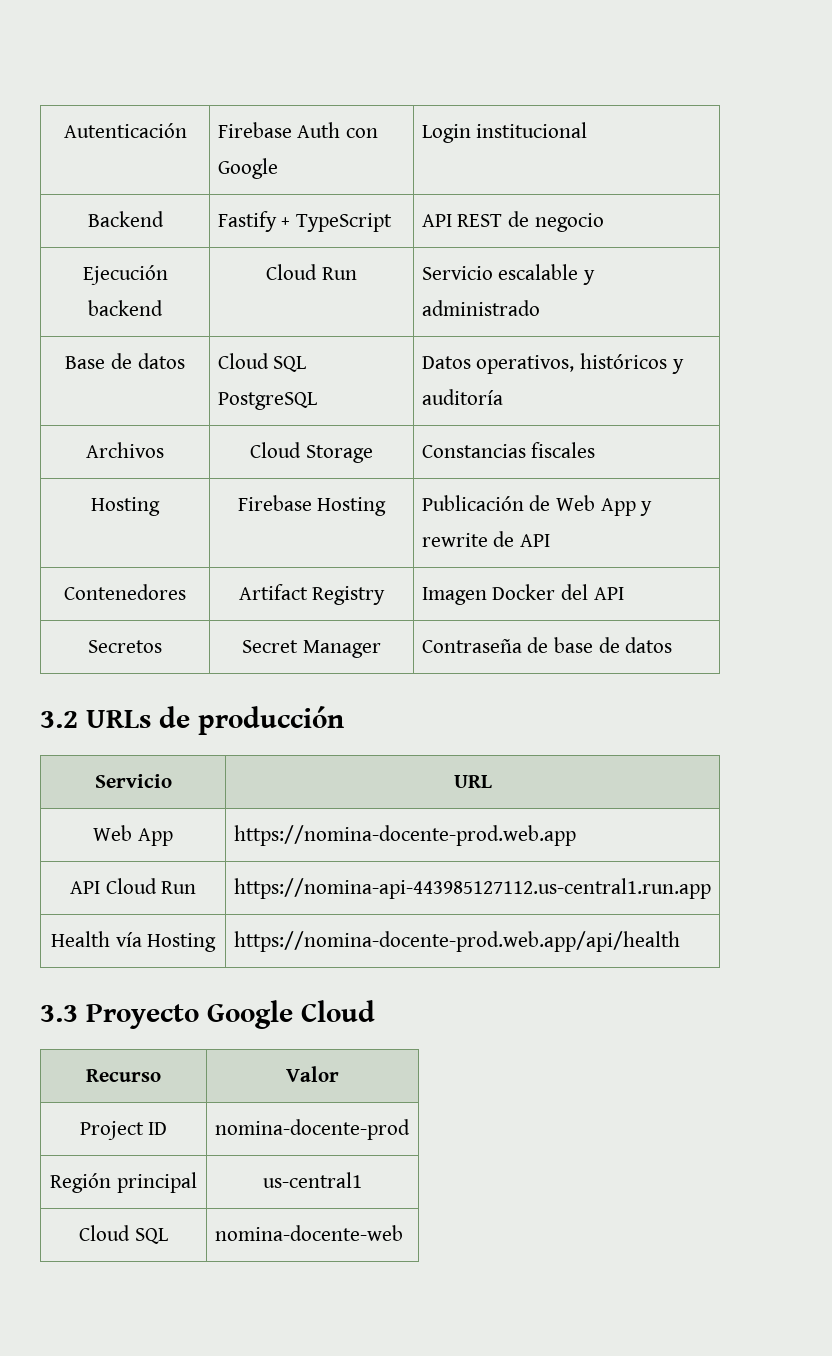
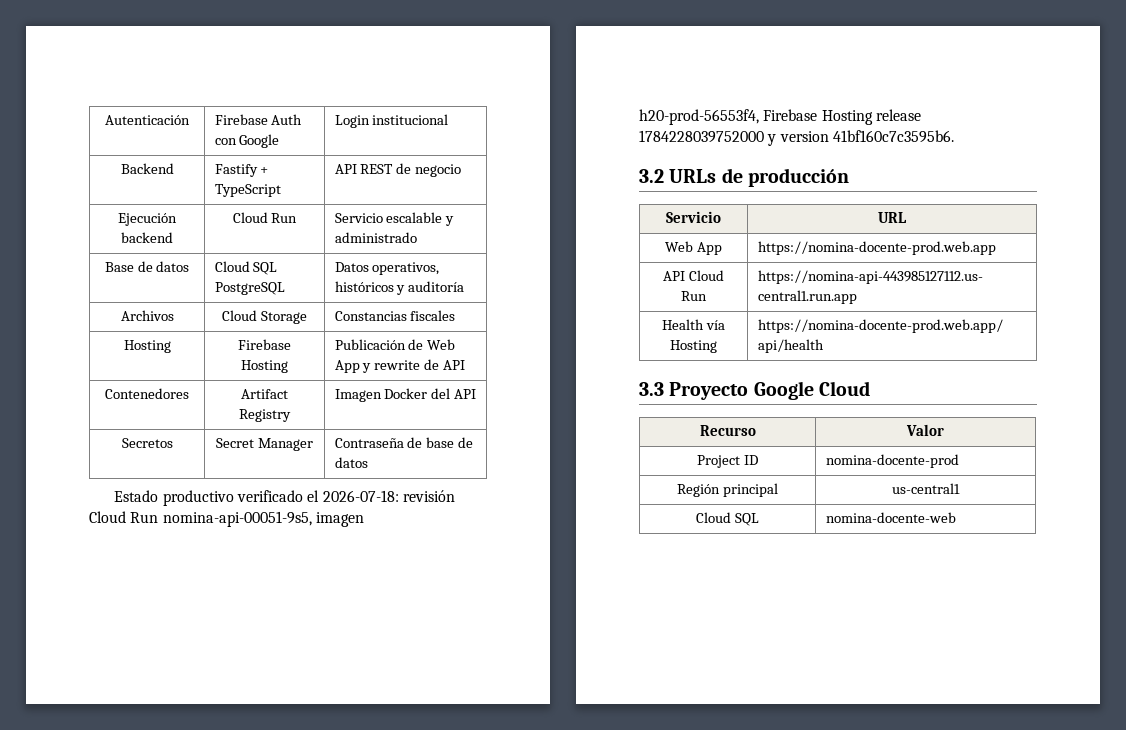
+ Estado productivo verificado el 2026-07-18: revisión Cloud Run nomina-api-00051-9s5, imagen h20-prod-56553f4, Firebase Hosting release 1784228039752000 y version 41bf160c7c3595b6.

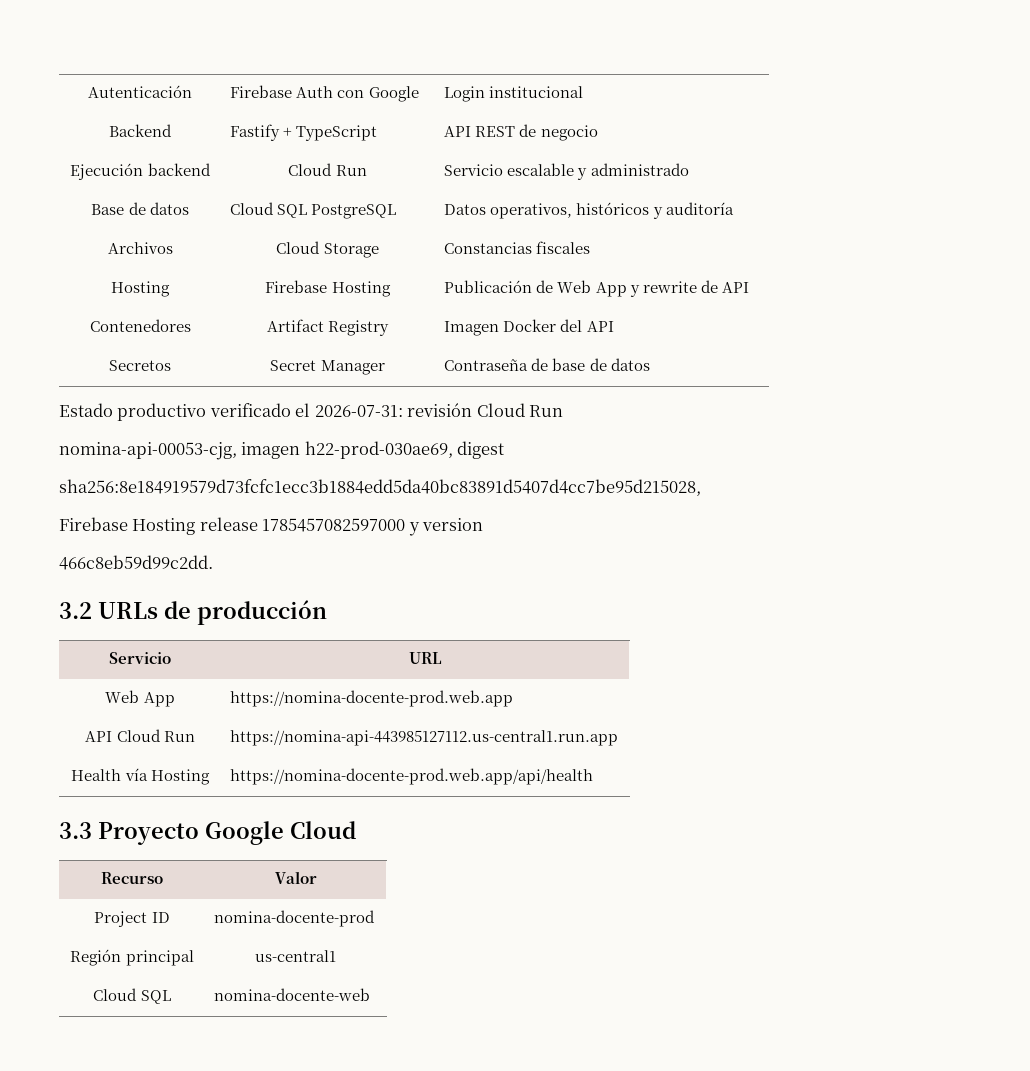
- Estado productivo verificado el 2026-07-18: revisión Cloud Run nomina-api-00051-9s5, imagen h20-prod-56553f4, Firebase Hosting release 1784228039752000 y version 41bf160c7c3595b6.
+ Estado productivo verificado el 2026-07-31: revisión Cloud Run
+ nomina-api-00053-cjg, imagen h22-prod-030ae69, digest
+ sha256:8e184919579d73fcfc1ecc3b1884edd5da40bc83891d5407d4cc7be95d215028,
+ Firebase Hosting release 1785457082597000 y version
+ 466c8eb59d99c2dd.

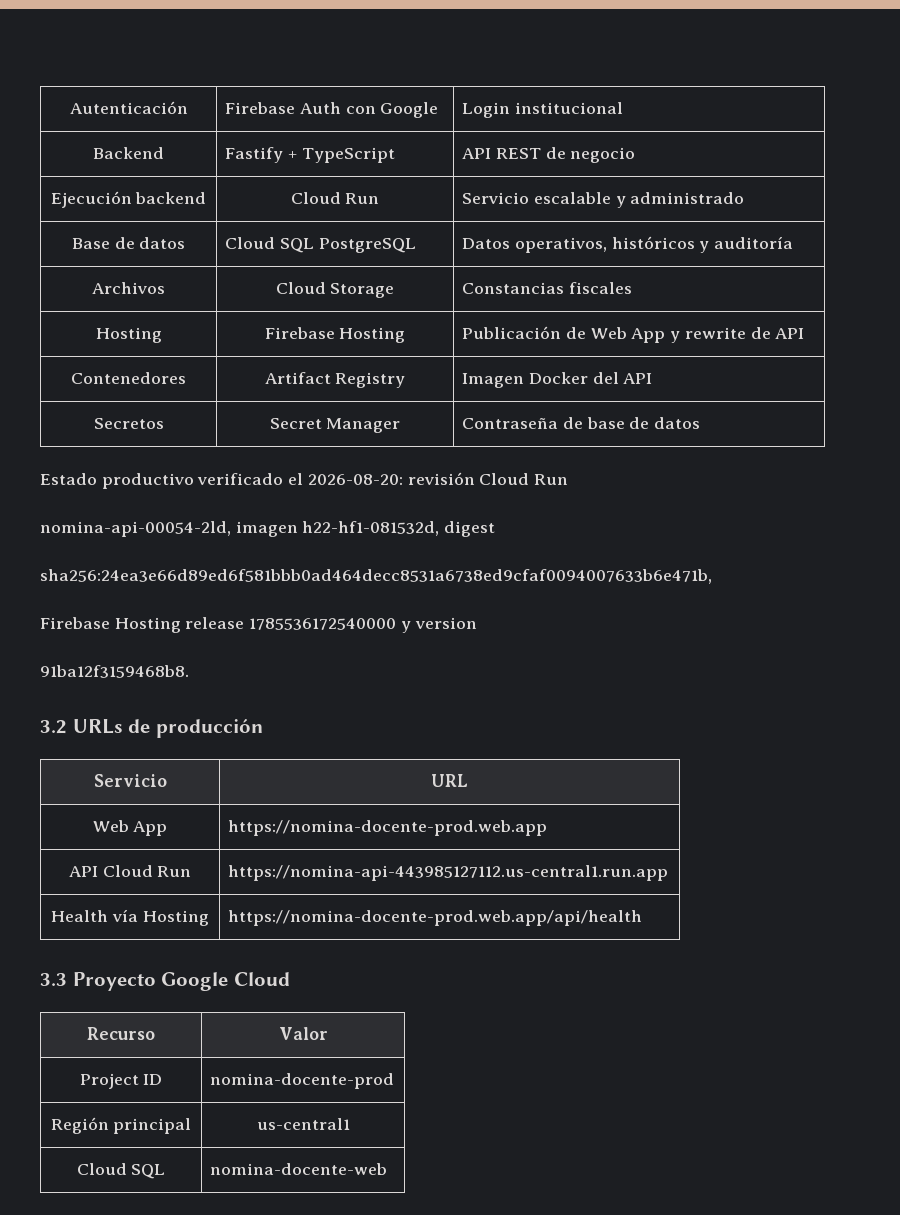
- Estado productivo verificado el 2026-07-31: revisión Cloud Run
+ Estado productivo verificado el 2026-08-20: revisión Cloud Run
- nomina-api-00053-cjg, imagen h22-prod-030ae69, digest
+ nomina-api-00054-2ld, imagen h22-hf1-081532d, digest
- sha256:8e184919579d73fcfc1ecc3b1884edd5da40bc83891d5407d4cc7be95d215028,
+ sha256:24ea3e66d89ed6f581bbb0ad464decc8531a6738ed9cfaf0094007633b6e471b,
- Firebase Hosting release 1785457082597000 y version
+ Firebase Hosting release 1785536172540000 y version
- 466c8eb59d99c2dd.
+ 91ba12f3159468b8.

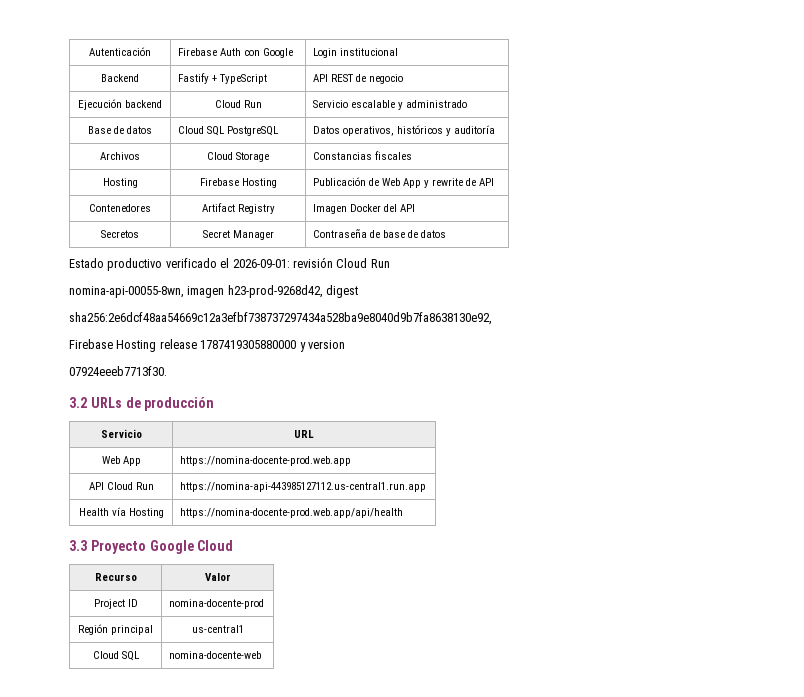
- Estado productivo verificado el 2026-08-20: revisión Cloud Run
+ Estado productivo verificado el 2026-09-01: revisión Cloud Run
- nomina-api-00054-2ld, imagen h22-hf1-081532d, digest
+ nomina-api-00055-8wn, imagen h23-prod-9268d42, digest
- sha256:24ea3e66d89ed6f581bbb0ad464decc8531a6738ed9cfaf0094007633b6e471b,
+ sha256:2e6dcf48aa54669c12a3efbf738737297434a528ba9e8040d9b7fa8638130e92,
- Firebase Hosting release 1785536172540000 y version
+ Firebase Hosting release 1787419305880000 y version
- 91ba12f3159468b8.
+ 07924eeeb7713f30.

